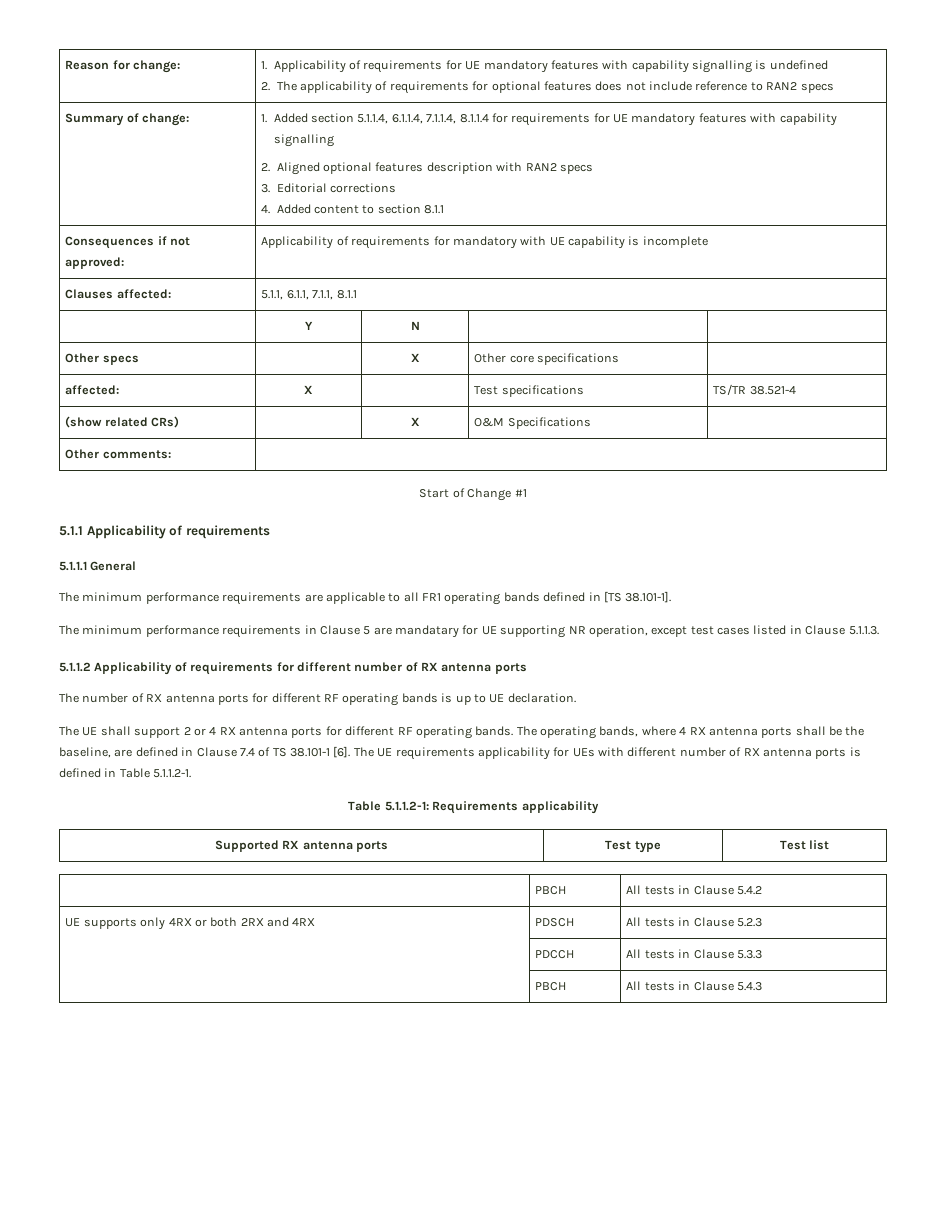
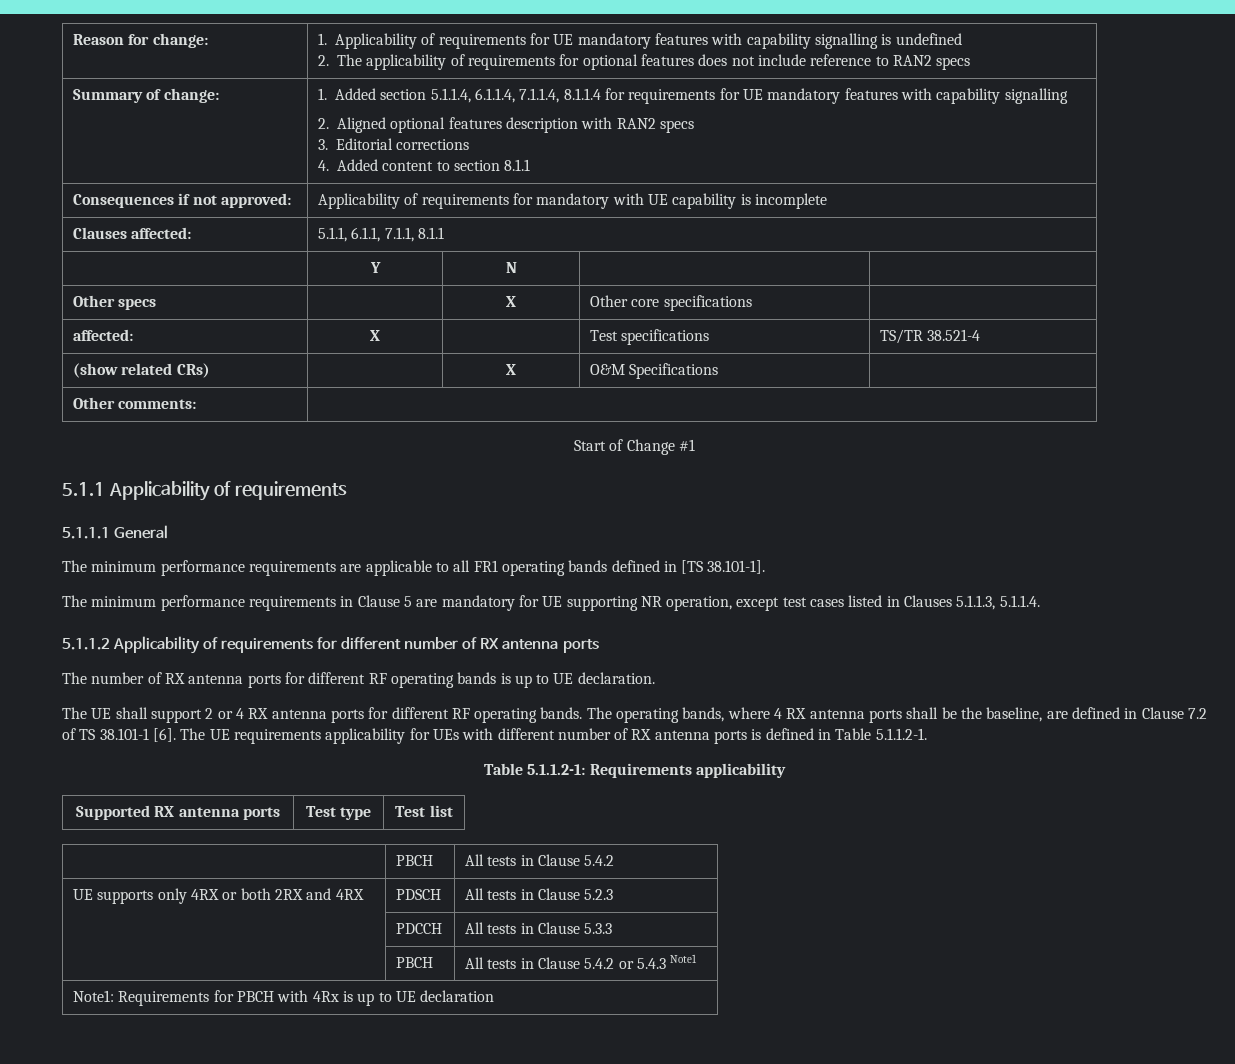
- The minimum performance requirements in Clause 5 are mandatary for UE supporting NR operation, except test cases listed in Clause 5.1.1.3.
+ The minimum performance requirements in Clause 5 are mandatory for UE supporting NR operation, except test cases listed in Clauses 5.1.1.3, 5.1.1.4.
- The operating bands, where 4 RX antenna ports shall be the baseline, are defined in Clause 7.4 of TS 38.101-1 [6].
+ The operating bands, where 4 RX antenna ports shall be the baseline, are defined in Clause 7.2 of TS 38.101-1 [6].
- | PBCH | All tests in Clause 5.4.3
+ | PBCH | All tests in Clause 5.4.2 or 5.4.3 Note1
+ Note1: Requirements for PBCH with 4Rx is up to UE declaration

